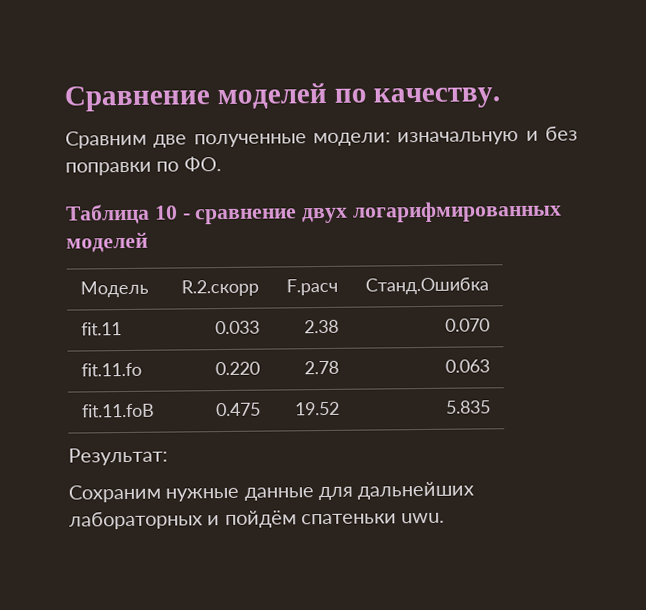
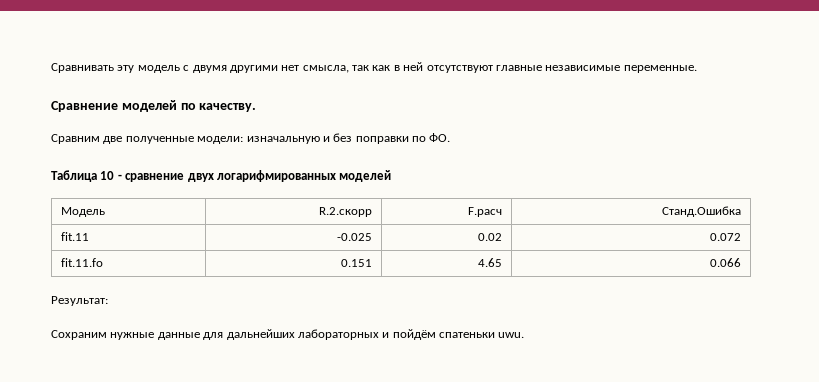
+ Сравнивать эту модель с двумя другими нет смысла, так как в ней отсутствуют главные независимые переменные.
- fit.11 | 0.033 | 2.38 | 0.070
- fit.11.fo | 0.220 | 2.78 | 0.063
- fit.11.foB | 0.475 | 19.52 | 5.835
+ fit.11 | -0.025 | 0.02 | 0.072
+ fit.11.fo | 0.151 | 4.65 | 0.066

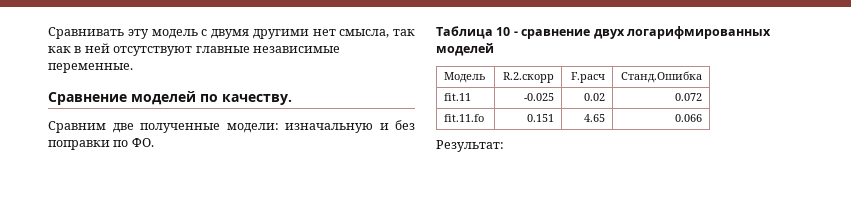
- Сохраним нужные данные для дальнейших лабораторных и пойдём спатеньки uwu.

